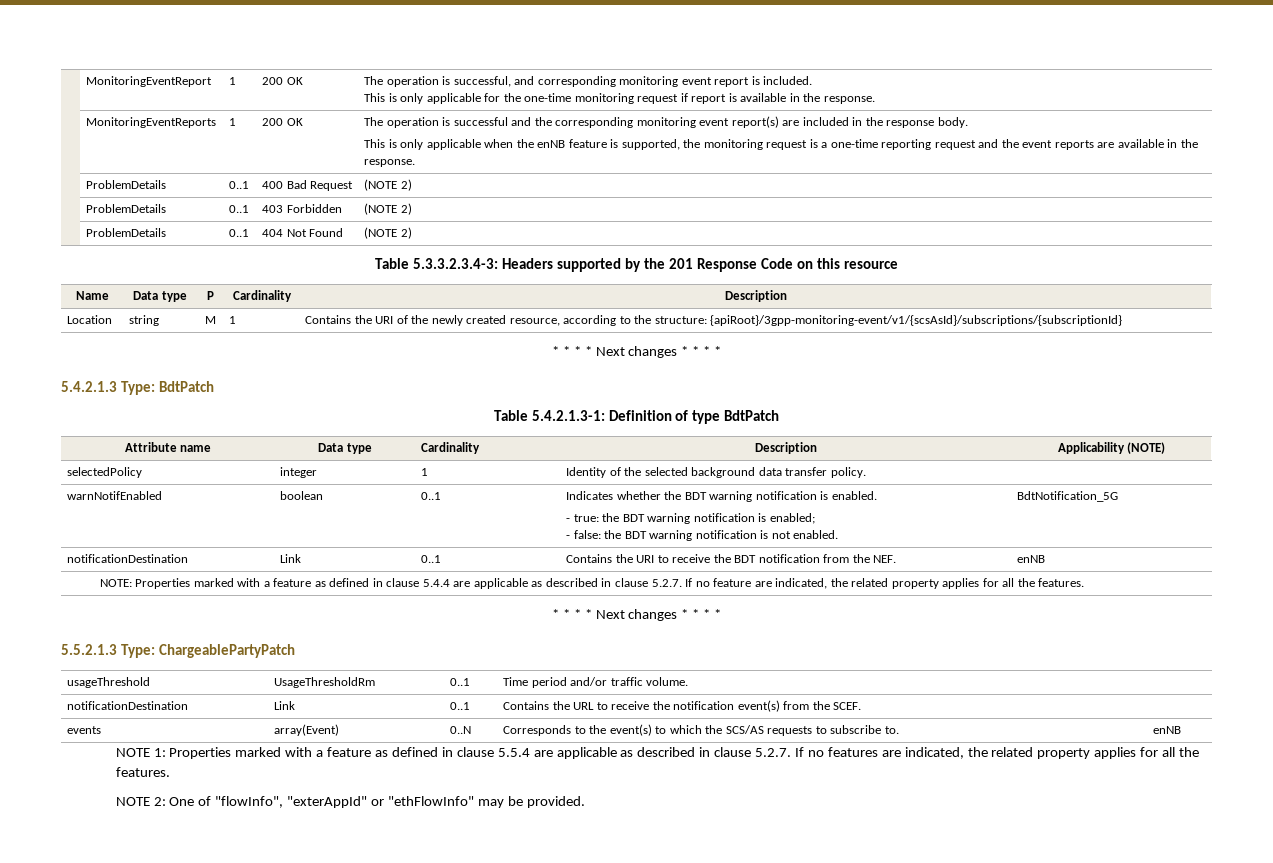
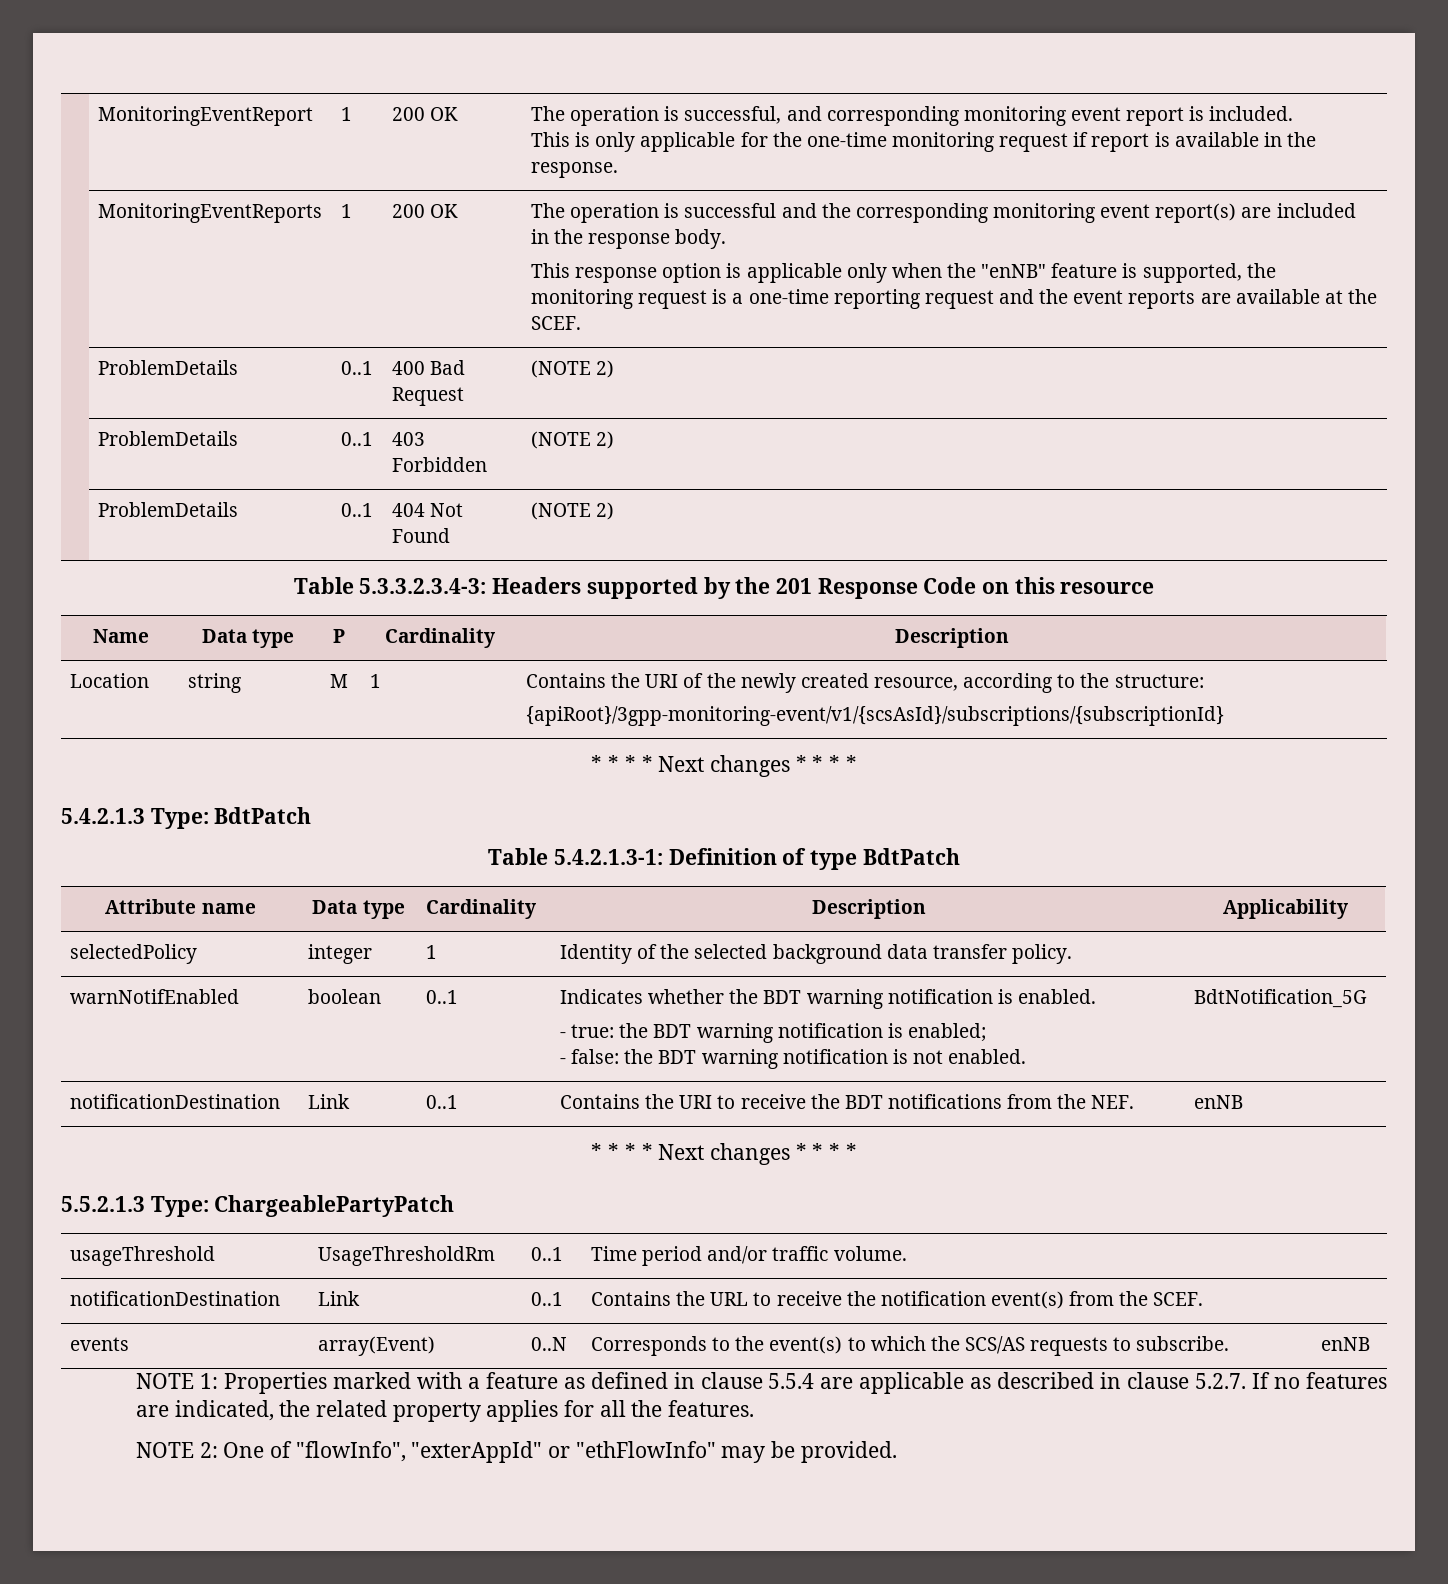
- This is only applicable when the enNB feature is supported, the monitoring request is a one-time reporting request and the event reports are available in the response.
+ This response option is applicable only when the "enNB" feature is supported, the monitoring request is a one-time reporting request and the event reports are available at the SCEF.
- Location | string | M | 1 | Contains the URI of the newly created resource, according to the structure: {apiRoot}/3gpp-monitoring-event/v1/{scsAsId}/subscriptions/{subscriptionId}
+ Location | string | M | 1 | Contains the URI of the newly created resource, according to the structure:
+ {apiRoot}/3gpp-monitoring-event/v1/{scsAsId}/subscriptions/{subscriptionId}
- Attribute name | Data type | Cardinality | Description | Applicability (NOTE)
+ Attribute name | Data type | Cardinality | Description | Applicability
- notificationDestination | Link | 0..1 | Contains the URI to receive the BDT notification from the NEF. | enNB
+ notificationDestination | Link | 0..1 | Contains the URI to receive the BDT notifications from the NEF. | enNB
- NOTE: Properties marked with a feature as defined in clause 5.4.4 are applicable as described in clause 5.2.7. If no feature are indicated, the related property applies for all the features.
- events | array(Event) | 0..N | Corresponds to the event(s) to which the SCS/AS requests to subscribe to. | enNB
+ events | array(Event) | 0..N | Corresponds to the event(s) to which the SCS/AS requests to subscribe. | enNB

